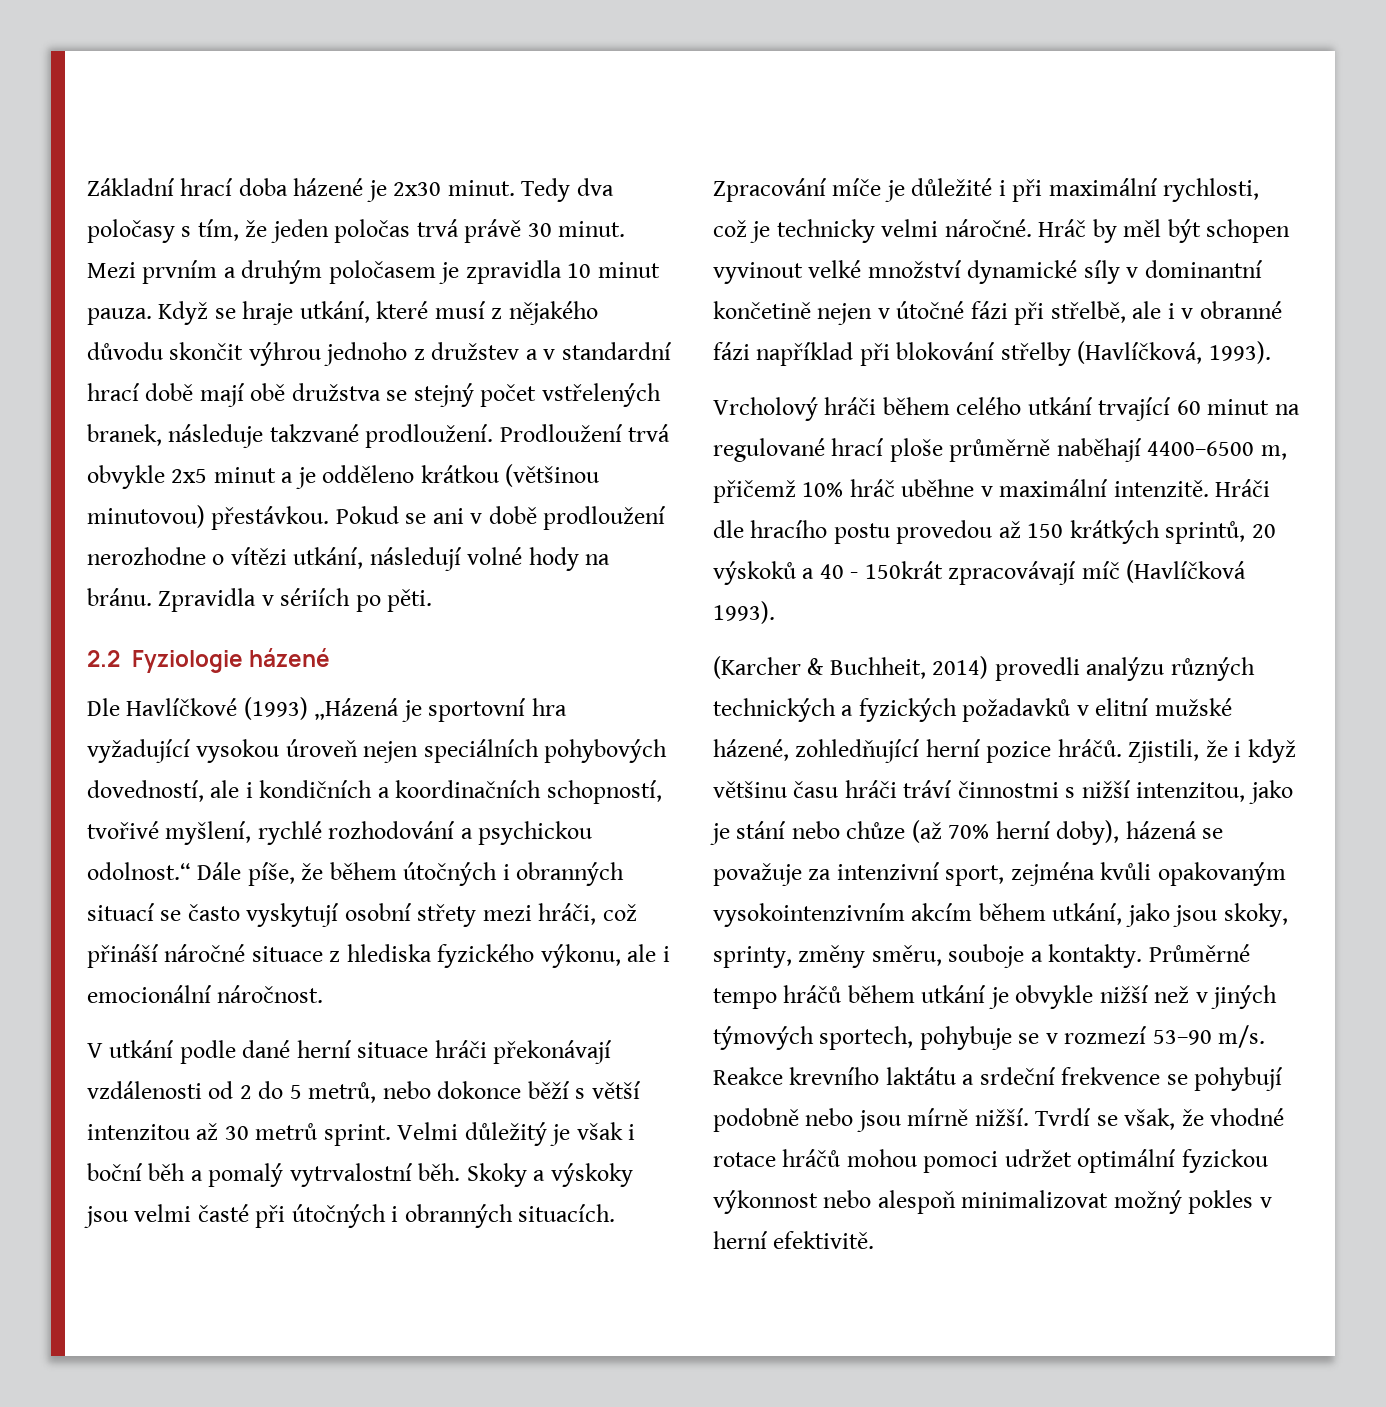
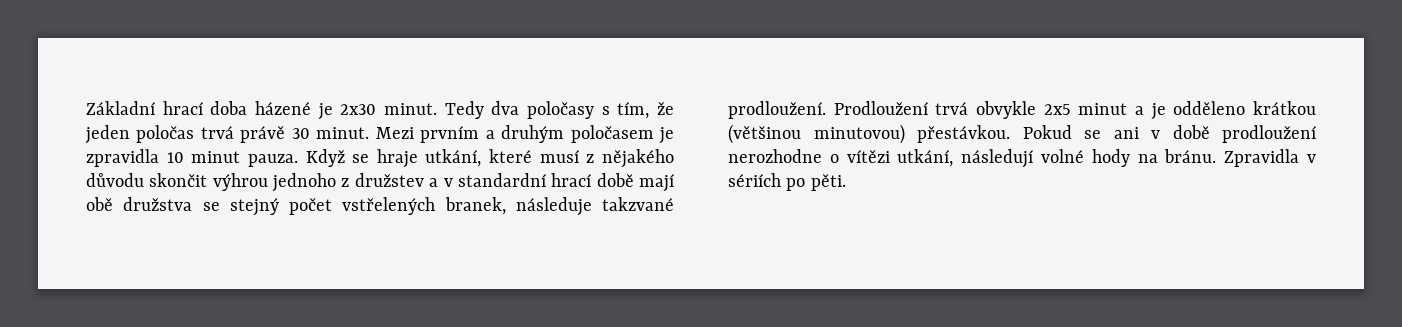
- 2.2 Fyziologie házené
- Dle Havlíčkové (1993) „Házená je sportovní hra vyžadující vysokou úroveň nejen speciálních pohybových dovedností, ale i kondičních a koordinačních schopností, tvořivé myšlení, rychlé rozhodování a psychickou odolnost.“ Dále píše, že během útočných i obranných situací se často vyskytují osobní střety mezi hráči, což přináší náročné situace z hlediska fyzického výkonu, ale i emocionální náročnost.
- V utkání podle dané herní situace hráči překonávají vzdálenosti od 2 do 5 metrů, nebo dokonce běží s větší intenzitou až 30 metrů sprint. Velmi důležitý je však i boční běh a pomalý vytrvalostní běh. Skoky a výskoky jsou velmi časté při útočných i obranných situacích. Zpracování míče je důležité i při maximální rychlosti, což je technicky velmi náročné. Hráč by měl být schopen vyvinout velké množství dynamické síly v dominantní končetině nejen v útočné fázi při střelbě, ale i v obranné fázi například při blokování střelby (Havlíčková, 1993).
- Vrcholový hráči během celého utkání trvající 60 minut na regulované hrací ploše průměrně naběhají 4400–6500 m, přičemž 10% hráč uběhne v maximální intenzitě. Hráči dle hracího postu provedou až 150 krátkých sprintů, 20 výskoků a 40 - 150krát zpracovávají míč (Havlíčková 1993).
- (Karcher & Buchheit, 2014) provedli analýzu různých technických a fyzických požadavků v elitní mužské házené, zohledňující herní pozice hráčů. Zjistili, že i když většinu času hráči tráví činnostmi s nižší intenzitou, jako je stání nebo chůze (až 70% herní doby), házená se považuje za intenzivní sport, zejména kvůli opakovaným vysokointenzivním akcím během utkání, jako jsou skoky, sprinty, změny směru, souboje a kontakty. Průměrné tempo hráčů během utkání je obvykle nižší než v jiných týmových sportech, pohybuje se v rozmezí 53–90 m/s. Reakce krevního laktátu a srdeční frekvence se pohybují podobně nebo jsou mírně nižší. Tvrdí se však, že vhodné rotace hráčů mohou pomoci udržet optimální fyzickou výkonnost nebo alespoň minimalizovat možný pokles v herní efektivitě.

